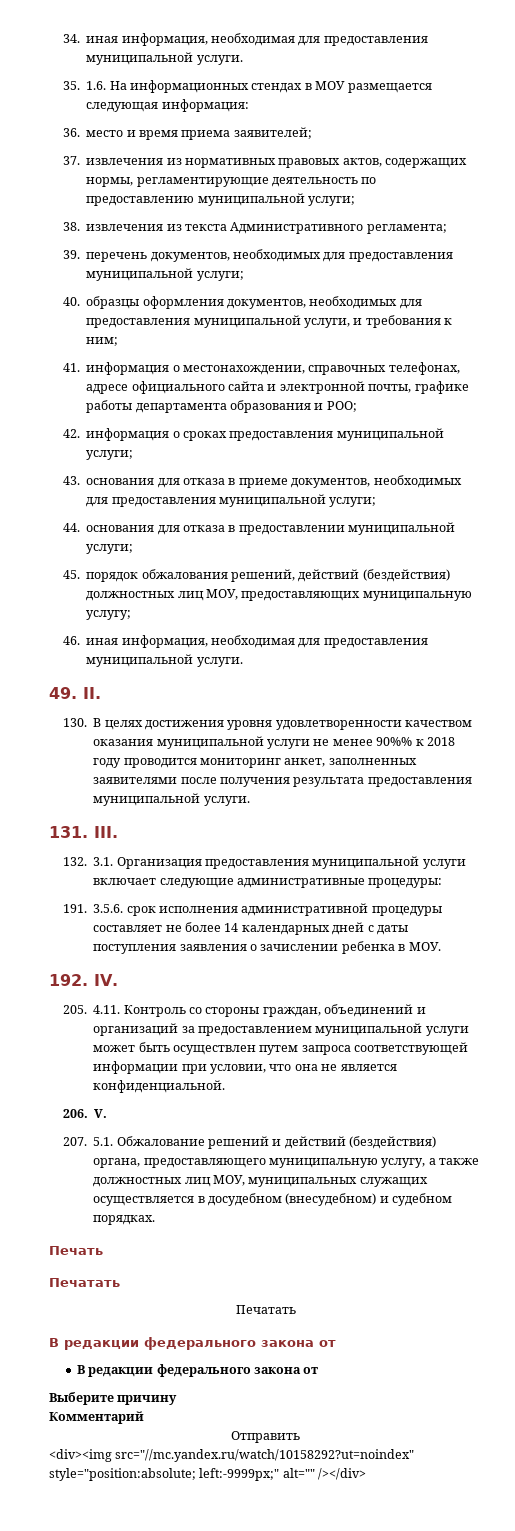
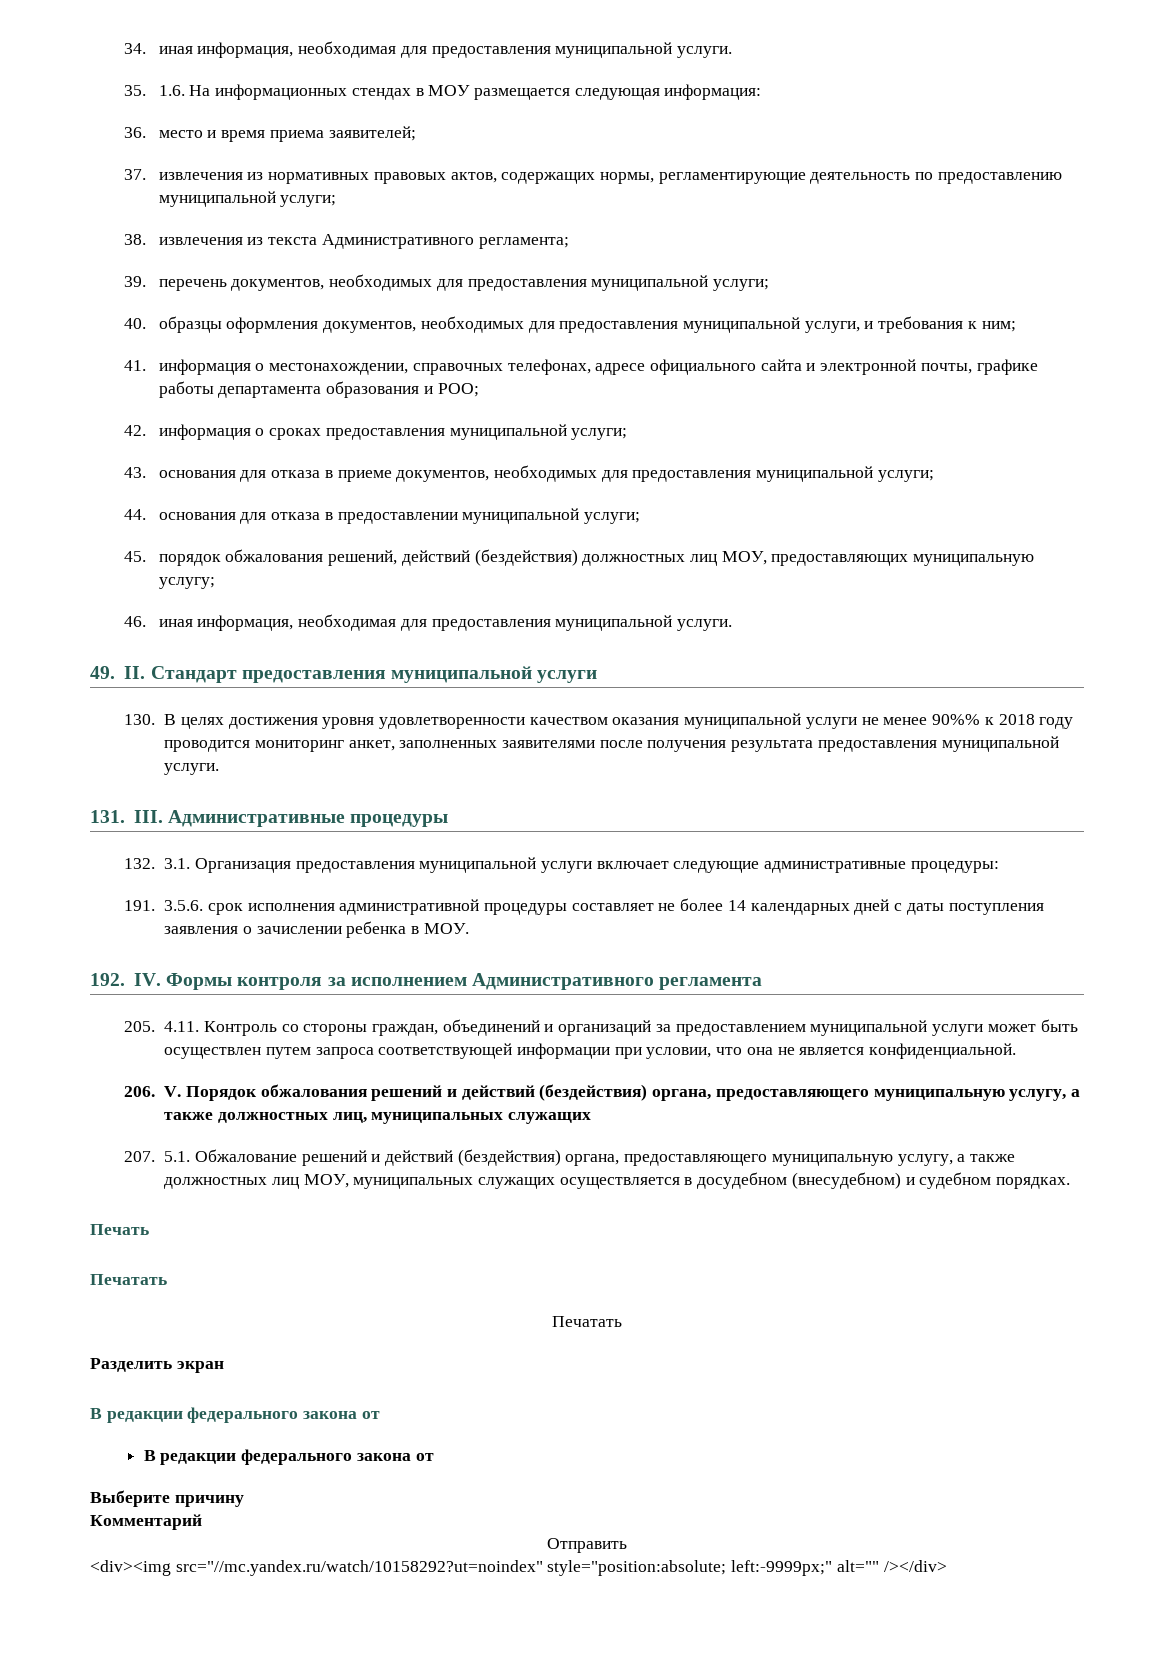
- 49. II.
+ 49. II. Стандарт предоставления муниципальной услуги
- 131. III.
+ 131. III. Административные процедуры
- 192. IV.
+ 192. IV. Формы контроля за исполнением Административного регламента
- 206. V.
+ 206. V. Порядок обжалования решений и действий (бездействия) органа, предоставляющего муниципальную услугу, а также должностных лиц, муниципальных служащих
+ Разделить экран

